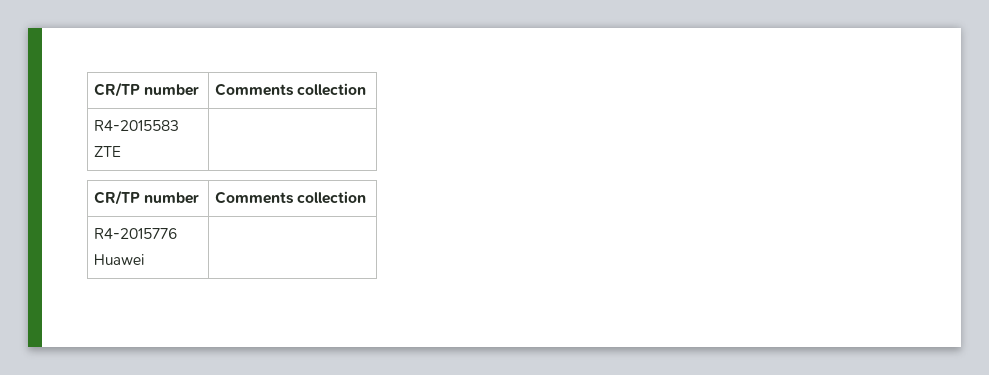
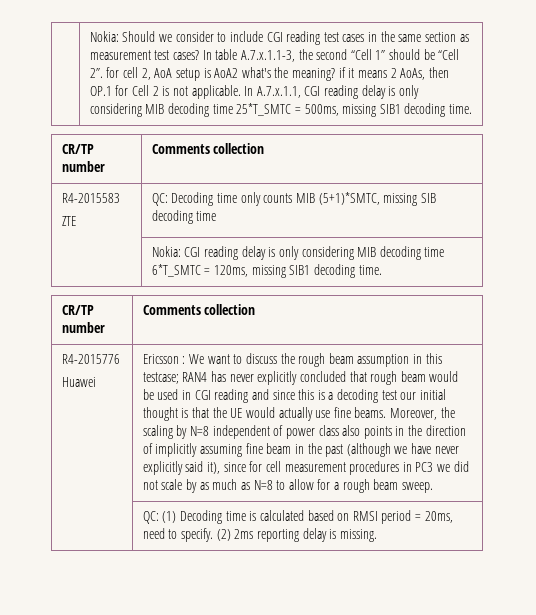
+ Nokia: Should we consider to include CGI reading test cases in the same section as measurement test cases? In table A.7.x.1.1-3, the second “Cell 1” should be “Cell 2”. for cell 2, AoA setup is AoA2 what's the meaning? if it means 2 AoAs, then OP.1 for Cell 2 is not applicable. In A.7.x.1.1, CGI reading delay is only considering MIB decoding time 25*T_SMTC = 500ms, missing SIB1 decoding time.
  R4-2015583
- ZTE |
+ ZTE | QC: Decoding time only counts MIB (5+1)*SMTC, missing SIB decoding time
+ | Nokia: CGI reading delay is only considering MIB decoding time 6*T_SMTC = 120ms, missing SIB1 decoding time.
+ Ericsson : We want to discuss the rough beam assumption in this testcase; RAN4 has never explicitly concluded that rough beam would be used in CGI reading and since this is a decoding test our initial thought is that the UE would actually use fine beams. Moreover, the scaling by N=8 independent of power class also points in the direction of implicitly assuming fine beam in the past (although we have never explicitly said it), since for cell measurement procedures in PC3 we did not scale by as much as N=8 to allow for a rough beam sweep.
+ | QC: (1) Decoding time is calculated based on RMSI period = 20ms, need to specify. (2) 2ms reporting delay is missing.

